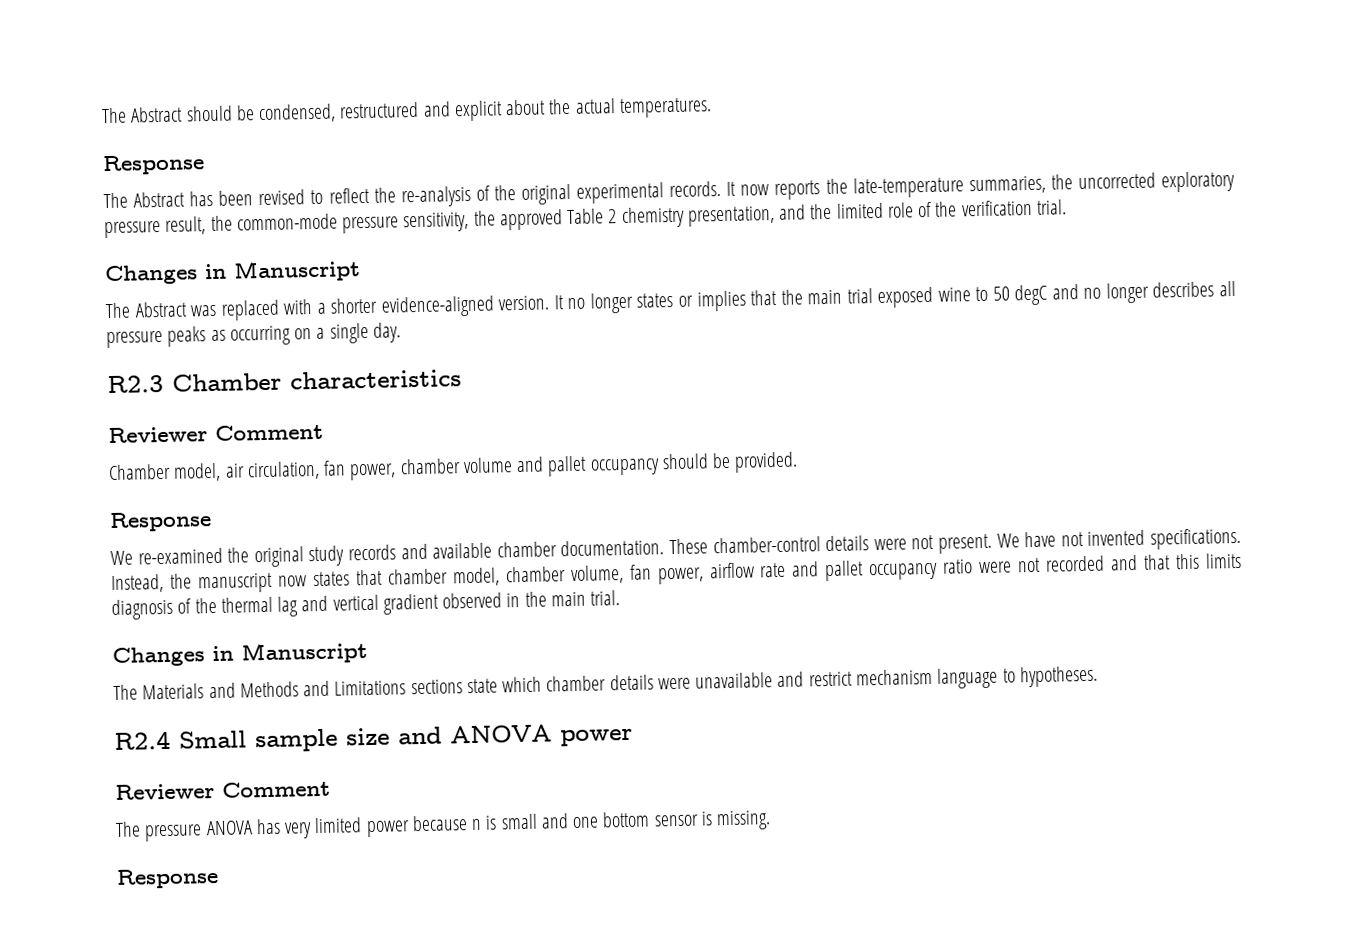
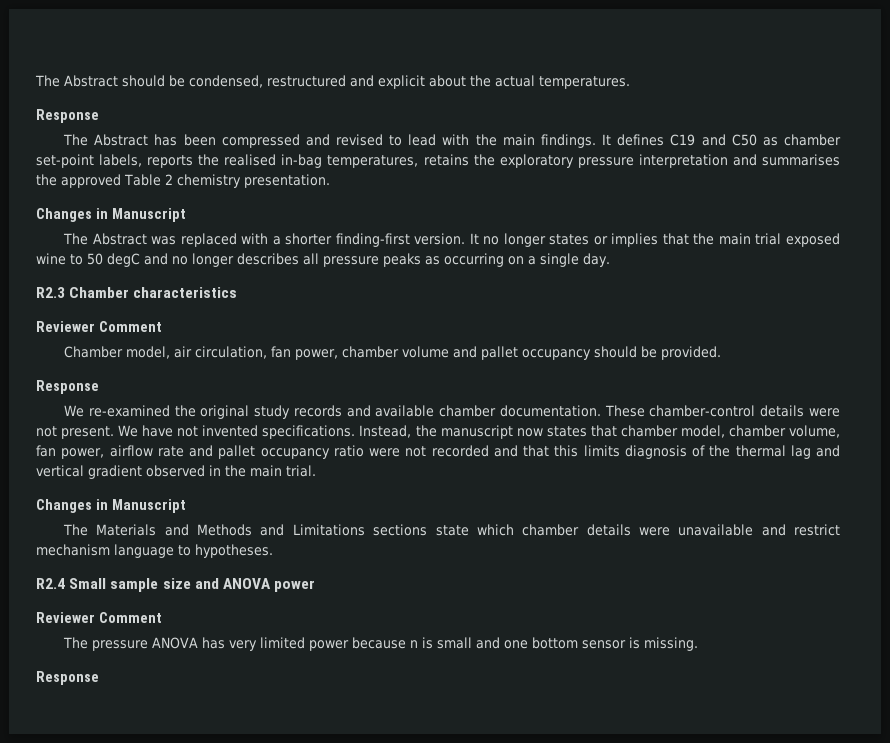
- The Abstract has been revised to reflect the re-analysis of the original experimental records. It now reports the late-temperature summaries, the uncorrected exploratory pressure result, the common-mode pressure sensitivity, the approved Table 2 chemistry presentation, and the limited role of the verification trial.
+ The Abstract has been compressed and revised to lead with the main findings. It defines C19 and C50 as chamber set-point labels, reports the realised in-bag temperatures, retains the exploratory pressure interpretation and summarises the approved Table 2 chemistry presentation.
- The Abstract was replaced with a shorter evidence-aligned version.
+ The Abstract was replaced with a shorter finding-first version.

